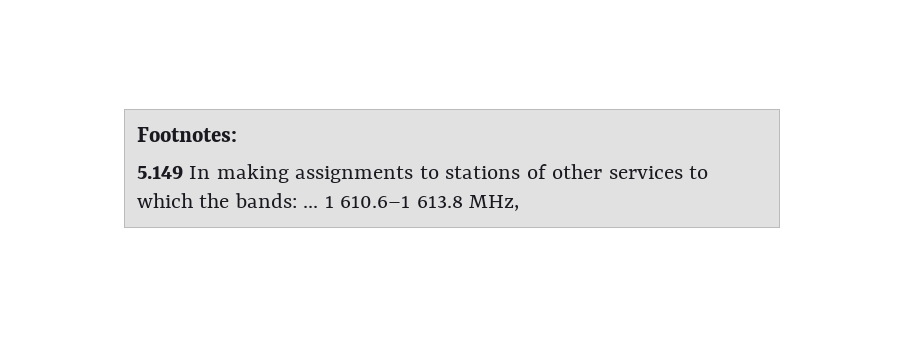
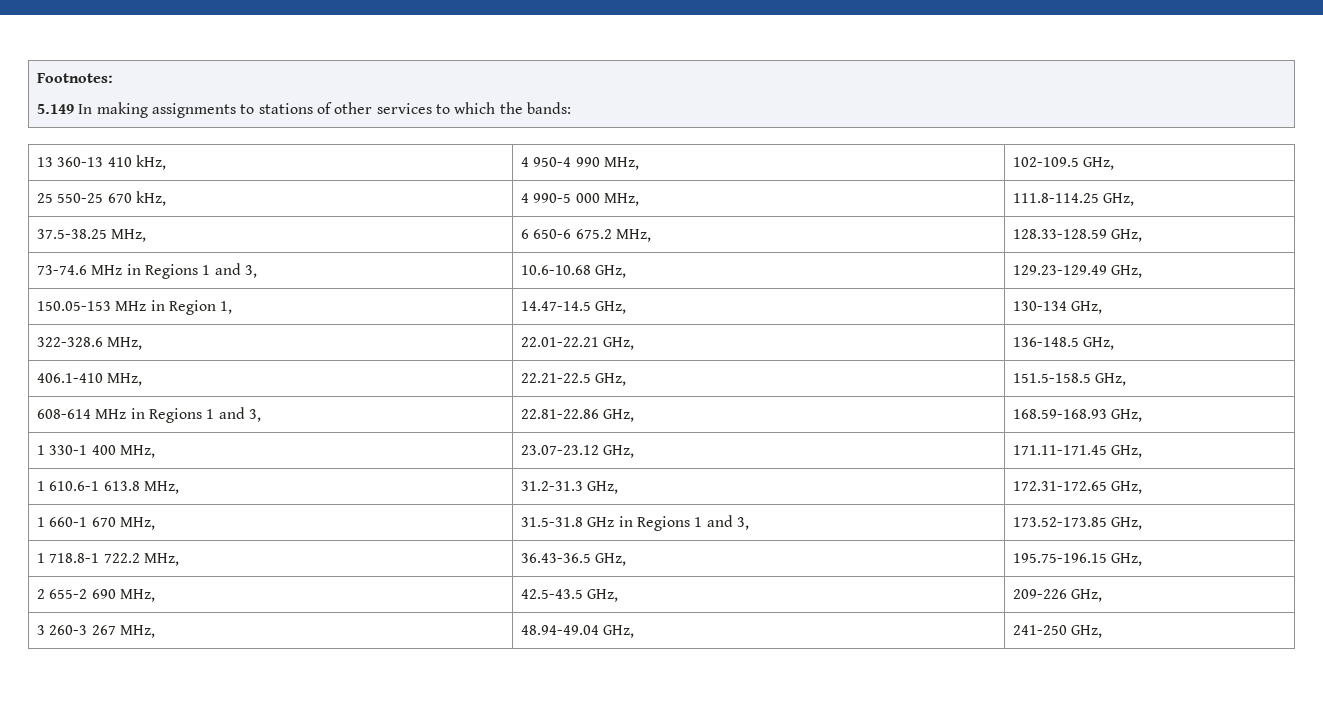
  Footnotes:
- 5.149 In making assignments to stations of other services to which the bands: ... 1 610.6–1 613.8 MHz,
+ 5.149 In making assignments to stations of other services to which the bands:
+ 13 360-13 410 kHz, | 4 950-4 990 MHz, | 102-109.5 GHz,
+ 25 550-25 670 kHz, | 4 990-5 000 MHz, | 111.8-114.25 GHz,
+ 37.5-38.25 MHz, | 6 650-6 675.2 MHz, | 128.33-128.59 GHz,
+ 73-74.6 MHz in Regions 1 and 3, | 10.6-10.68 GHz, | 129.23-129.49 GHz,
+ 150.05-153 MHz in Region 1, | 14.47-14.5 GHz, | 130-134 GHz,
+ 322-328.6 MHz, | 22.01-22.21 GHz, | 136-148.5 GHz,
+ 406.1-410 MHz, | 22.21-22.5 GHz, | 151.5-158.5 GHz,
+ 608-614 MHz in Regions 1 and 3, | 22.81-22.86 GHz, | 168.59-168.93 GHz,
+ 1 330-1 400 MHz, | 23.07-23.12 GHz, | 171.11-171.45 GHz,
+ 1 610.6-1 613.8 MHz, | 31.2-31.3 GHz, | 172.31-172.65 GHz,
+ 1 660-1 670 MHz, | 31.5-31.8 GHz in Regions 1 and 3, | 173.52-173.85 GHz,
+ 1 718.8-1 722.2 MHz, | 36.43-36.5 GHz, | 195.75-196.15 GHz,
+ 2 655-2 690 MHz, | 42.5-43.5 GHz, | 209-226 GHz,
+ 3 260-3 267 MHz, | 48.94-49.04 GHz, | 241-250 GHz,

